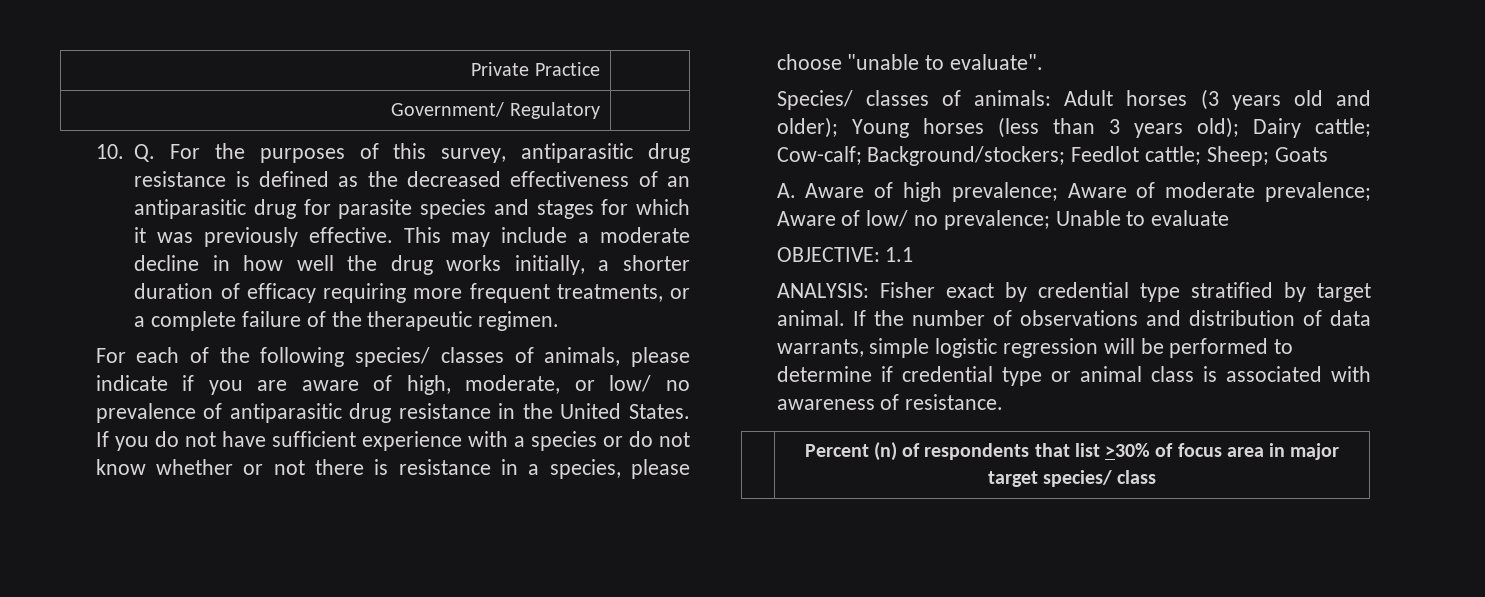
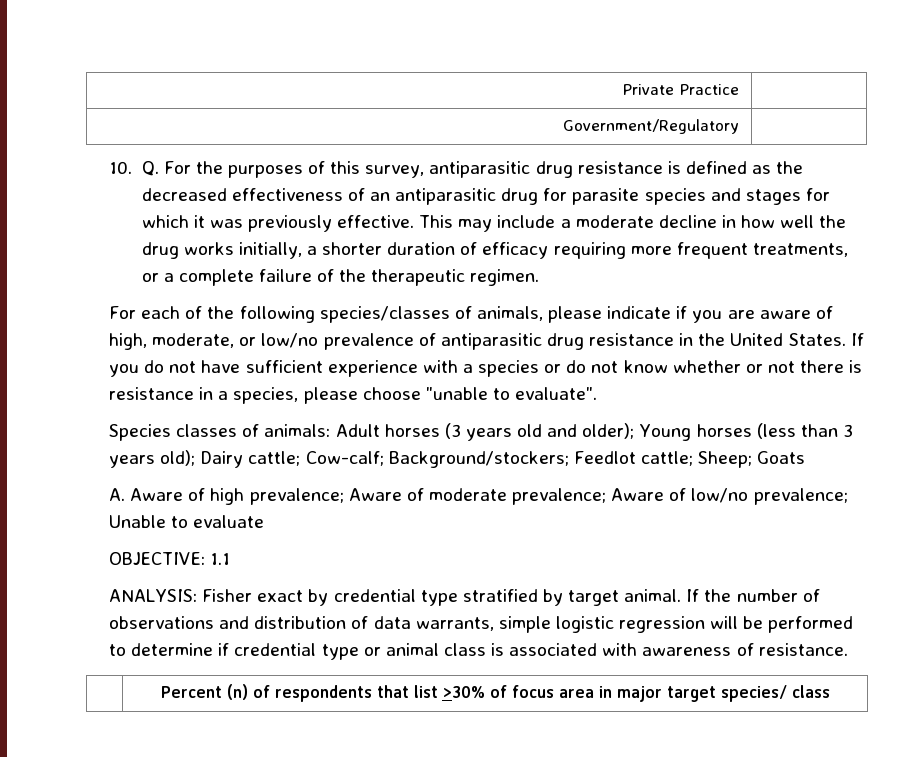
- Government/ Regulatory |
+ Government/Regulatory |
- For each of the following species/ classes of animals, please indicate if you are aware of high, moderate, or low/ no prevalence of antiparasitic drug resistance in the United States.
+ For each of the following species/classes of animals, please indicate if you are aware of high, moderate, or low/no prevalence of antiparasitic drug resistance in the United States.
- Species/ classes of animals: Adult horses (3 years old and older); Young horses (less than 3 years old); Dairy cattle; Cow-calf; Background/stockers; Feedlot cattle; Sheep; Goats
+ Species classes of animals: Adult horses (3 years old and older); Young horses (less than 3 years old); Dairy cattle; Cow-calf; Background/stockers; Feedlot cattle; Sheep; Goats
- A. Aware of high prevalence; Aware of moderate prevalence; Aware of low/ no prevalence; Unable to evaluate
+ A. Aware of high prevalence; Aware of moderate prevalence; Aware of low/no prevalence; Unable to evaluate

